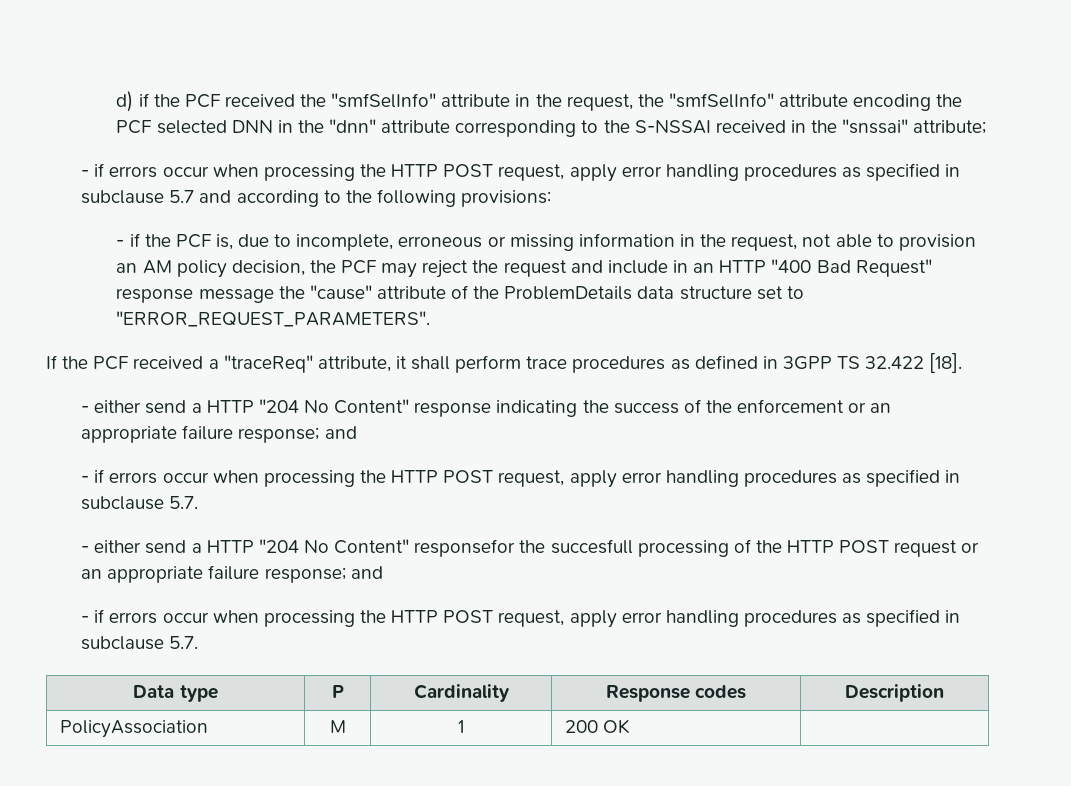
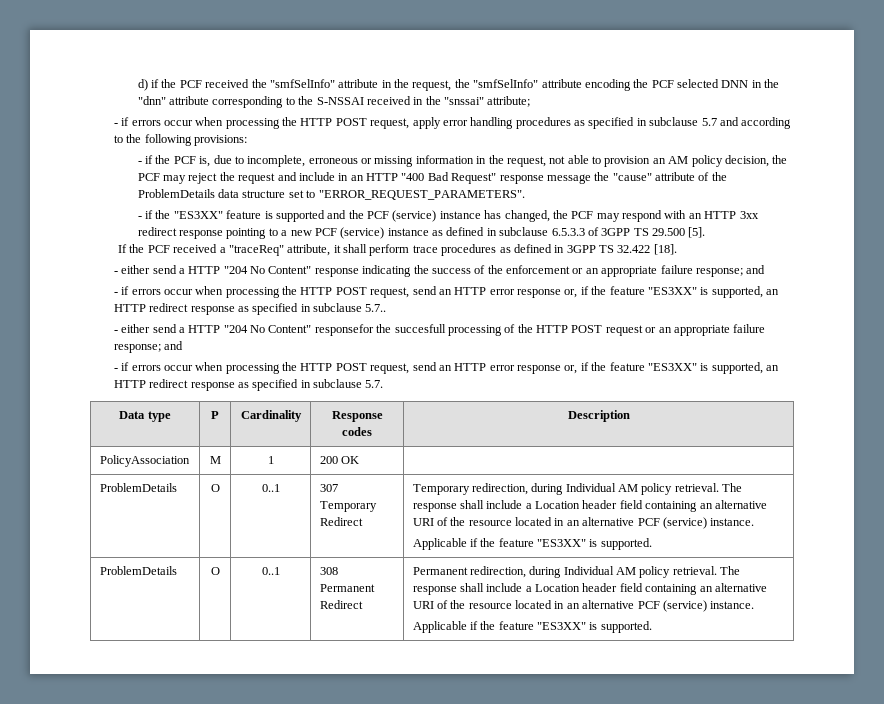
+ - if the "ES3XX" feature is supported and the PCF (service) instance has changed, the PCF may respond with an HTTP 3xx redirect response pointing to a new PCF (service) instance as defined in subclause 6.5.3.3 of 3GPP TS 29.500 [5].
  - either send a HTTP "204 No Content" response indicating the success of the enforcement or an appropriate failure response; and
- - if errors occur when processing the HTTP POST request, apply error handling procedures as specified in subclause 5.7.
+ - if errors occur when processing the HTTP POST request, send an HTTP error response or, if the feature "ES3XX" is supported, an HTTP redirect response as specified in subclause 5.7..
  - either send a HTTP "204 No Content" responsefor the succesfull processing of the HTTP POST request or an appropriate failure response; and
- - if errors occur when processing the HTTP POST request, apply error handling procedures as specified in subclause 5.7.
+ - if errors occur when processing the HTTP POST request, send an HTTP error response or, if the feature "ES3XX" is supported, an HTTP redirect response as specified in subclause 5.7.
+ ProblemDetails | O | 0..1 | 307 Temporary Redirect | Temporary redirection, during Individual AM policy retrieval. The response shall include a Location header field containing an alternative URI of the resource located in an alternative PCF (service) instance.
+ Applicable if the feature "ES3XX" is supported.
+ ProblemDetails | O | 0..1 | 308 Permanent Redirect | Permanent redirection, during Individual AM policy retrieval. The response shall include a Location header field containing an alternative URI of the resource located in an alternative PCF (service) instance.
+ Applicable if the feature "ES3XX" is supported.

